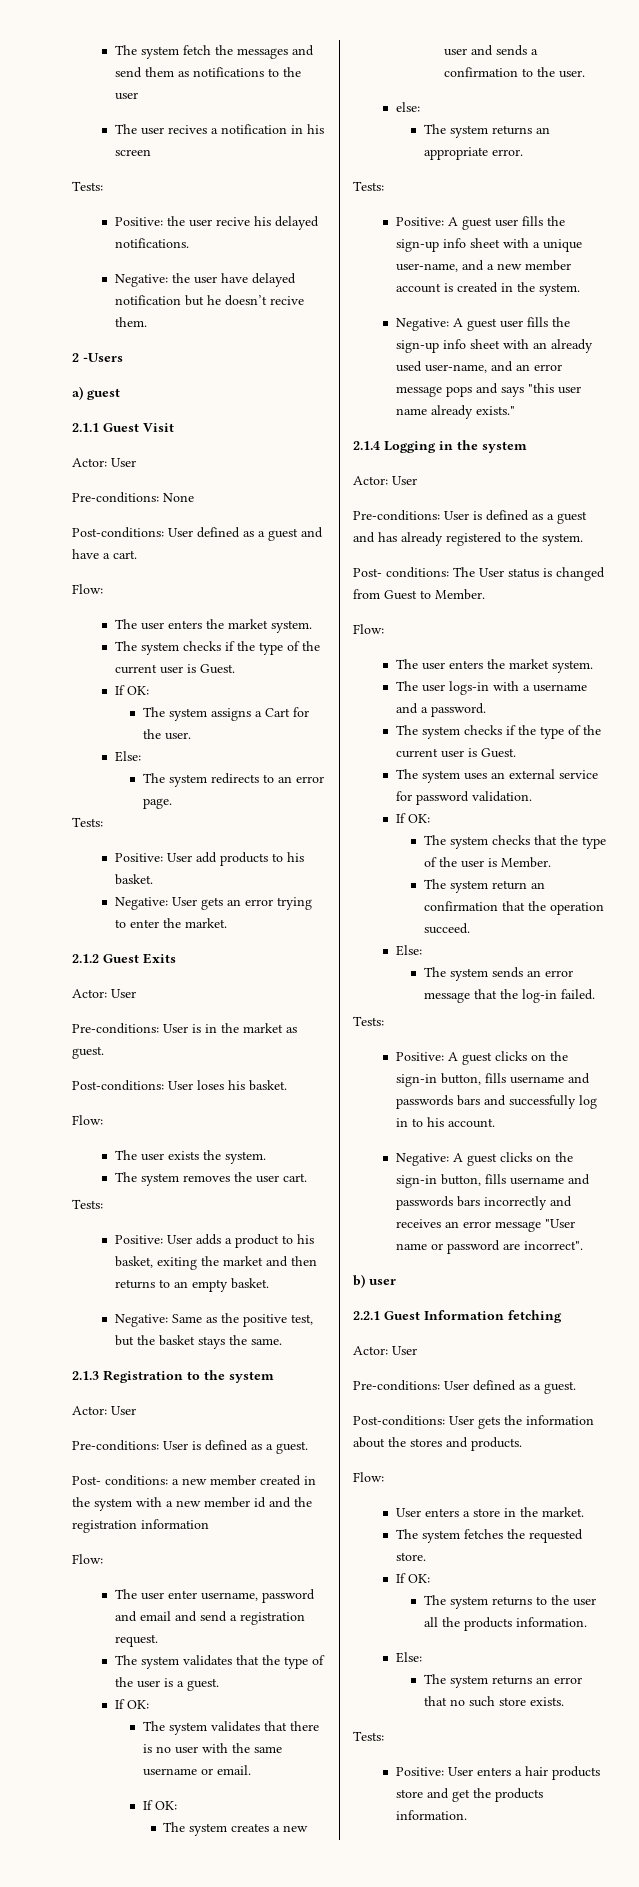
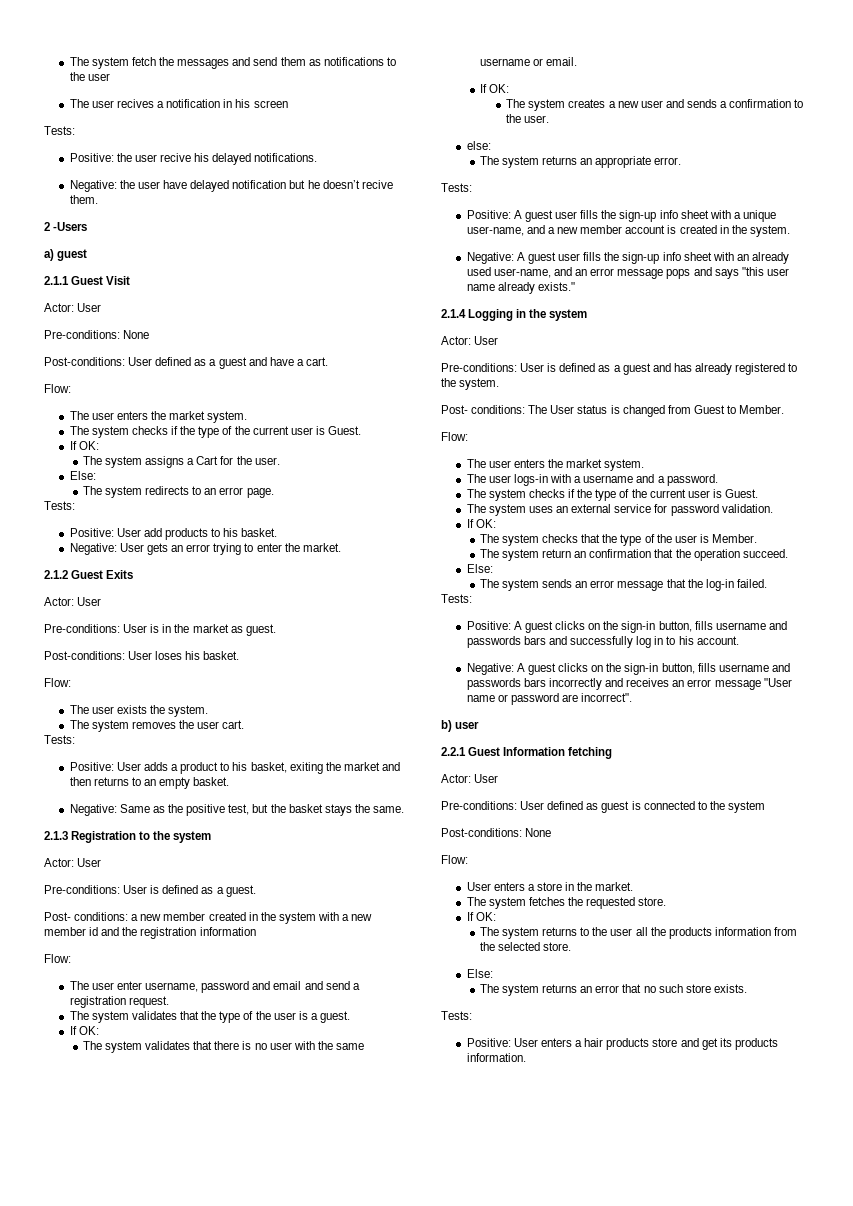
- Pre-conditions: User defined as a guest.
- Post-conditions: User gets the information about the stores and products.
+ Pre-conditions: User defined as guest is connected to the system
+ Post-conditions: None
- The system returns to the user all the products information.
+ The system returns to the user all the products information from the selected store.
- Positive: User enters a hair products store and get the products information.
+ Positive: User enters a hair products store and get its products information.

